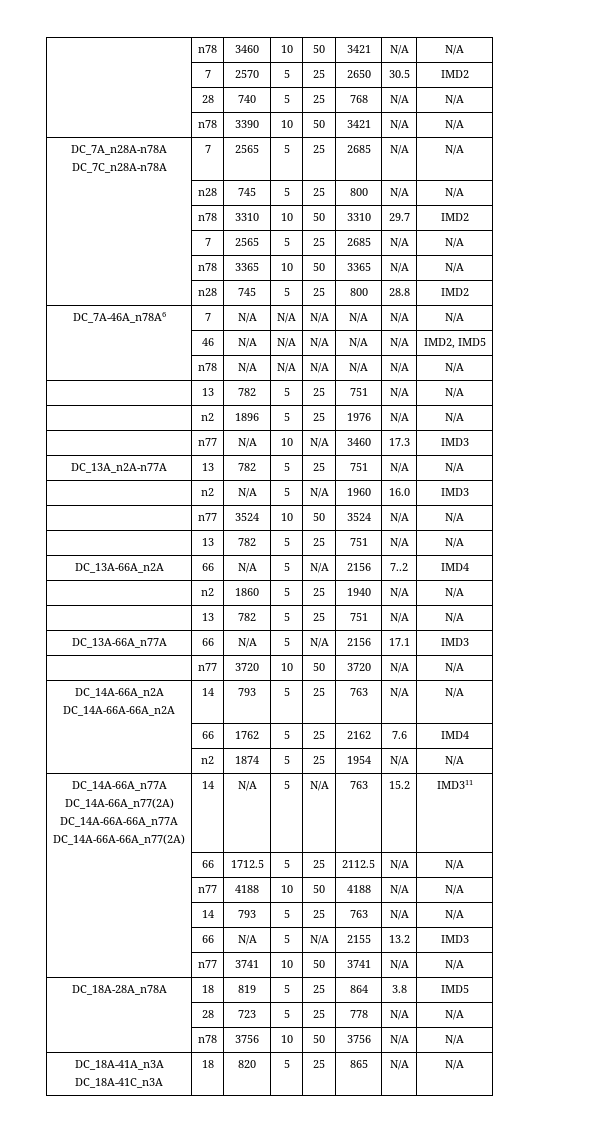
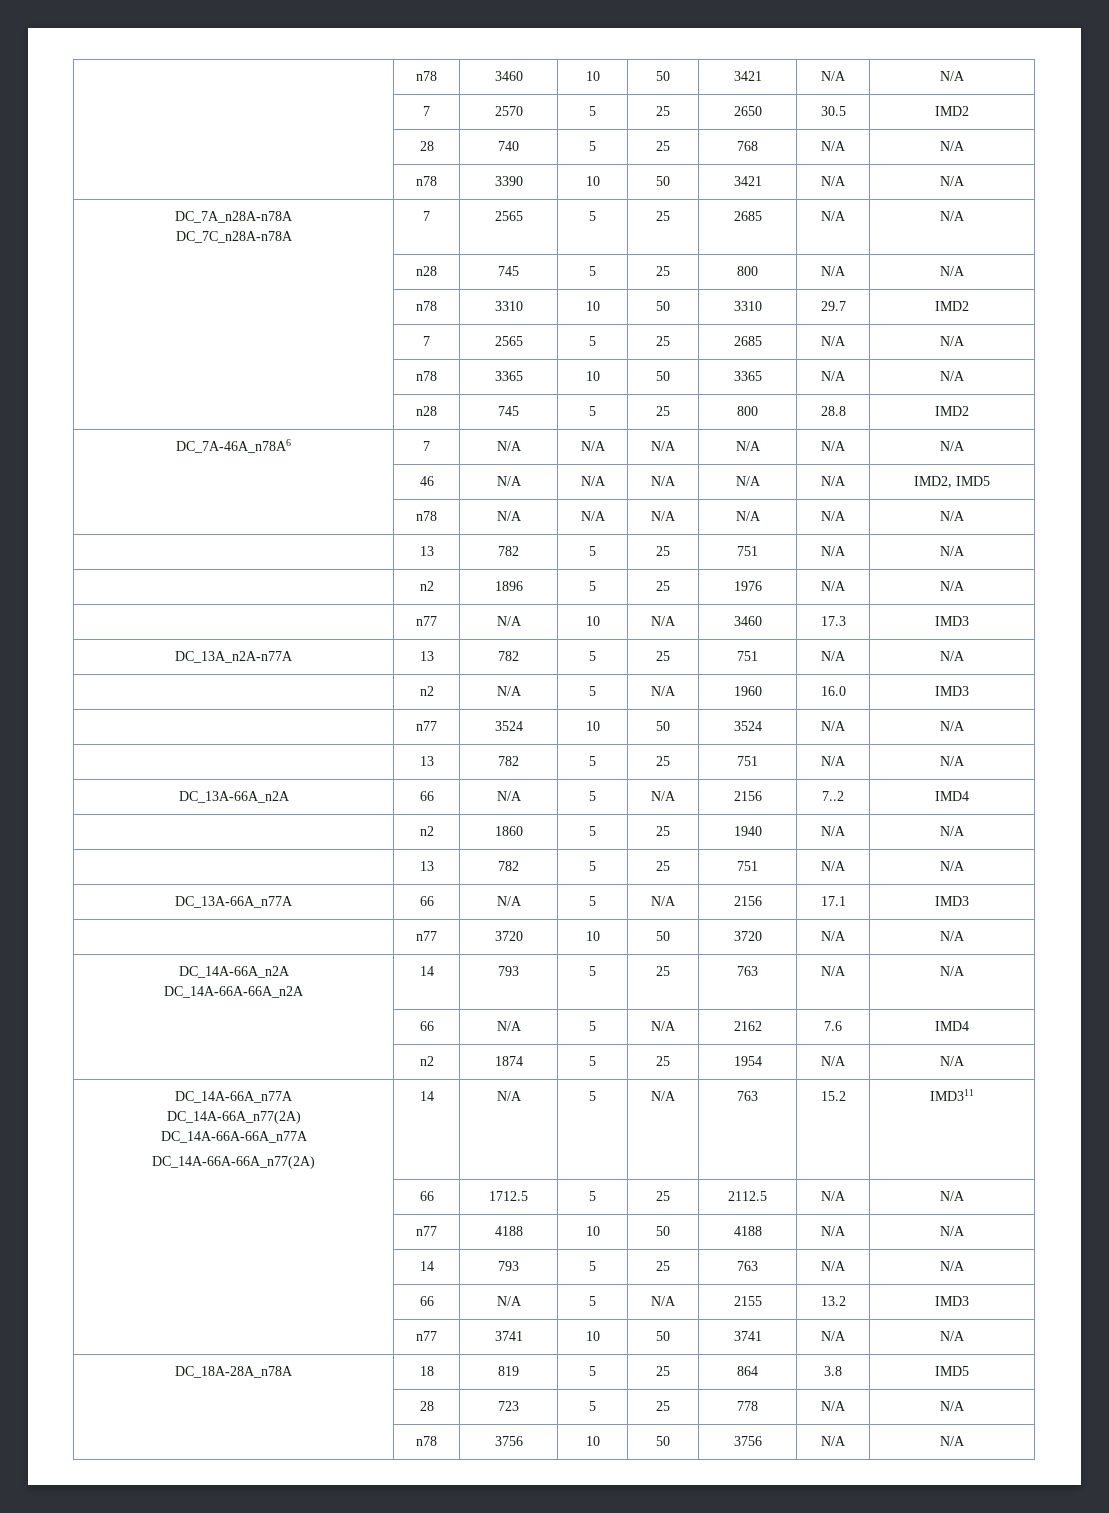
- | 66 | 1762 | 5 | 25 | 2162 | 7.6 | IMD4
+ | 66 | N/A | 5 | N/A | 2162 | 7.6 | IMD4
- DC_18A-41A_n3A
- DC_18A-41C_n3A | 18 | 820 | 5 | 25 | 865 | N/A | N/A

